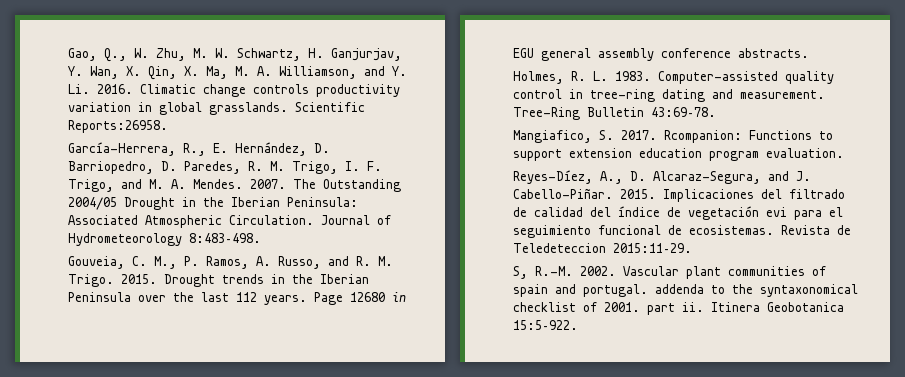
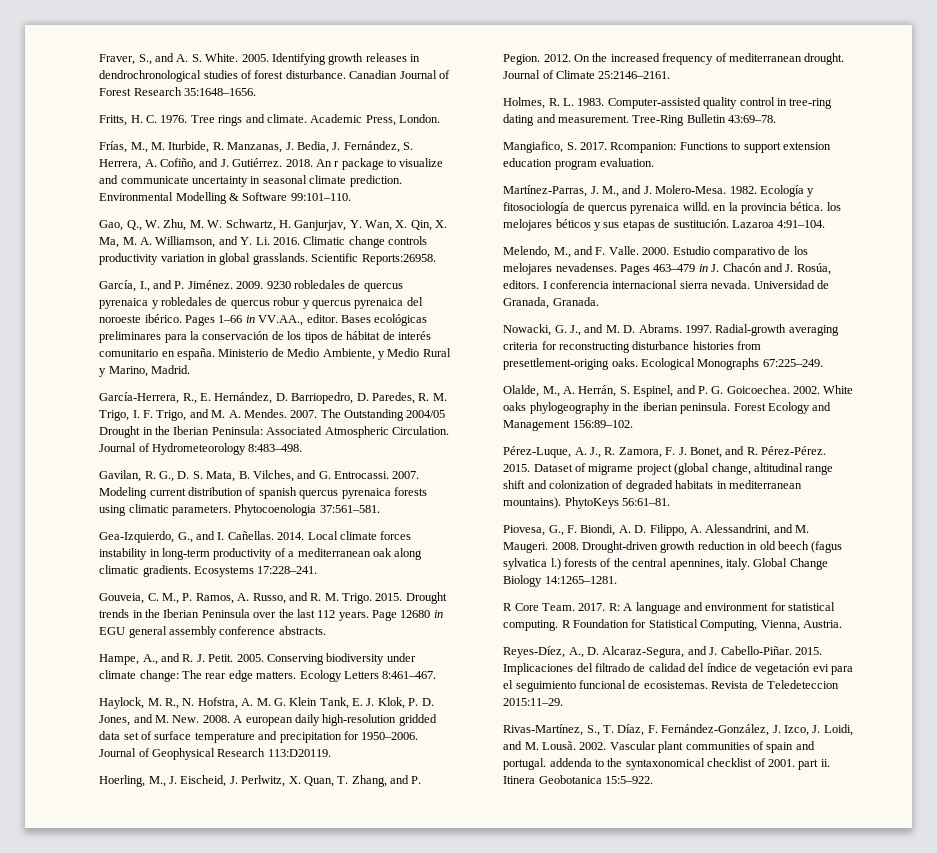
+ Fraver, S., and A. S. White. 2005. Identifying growth releases in dendrochronological studies of forest disturbance. Canadian Journal of Forest Research 35:1648–1656.
+ Fritts, H. C. 1976. Tree rings and climate. Academic Press, London.
+ Frías, M., M. Iturbide, R. Manzanas, J. Bedia, J. Fernández, S. Herrera, A. Cofiño, and J. Gutiérrez. 2018. An r package to visualize and communicate uncertainty in seasonal climate prediction. Environmental Modelling & Software 99:101–110.
+ García, I., and P. Jiménez. 2009. 9230 robledales de quercus pyrenaica y robledales de quercus robur y quercus pyrenaica del noroeste ibérico. Pages 1–66 in VV.AA., editor. Bases ecológicas preliminares para la conservación de los tipos de hábitat de interés comunitario en españa. Ministerio de Medio Ambiente, y Medio Rural y Marino, Madrid.
+ Gavilan, R. G., D. S. Mata, B. Vilches, and G. Entrocassi. 2007. Modeling current distribution of spanish quercus pyrenaica forests using climatic parameters. Phytocoenologia 37:561–581.
+ Gea-Izquierdo, G., and I. Cañellas. 2014. Local climate forces instability in long-term productivity of a mediterranean oak along climatic gradients. Ecosystems 17:228–241.
+ Hampe, A., and R. J. Petit. 2005. Conserving biodiversity under climate change: The rear edge matters. Ecology Letters 8:461–467.
+ Haylock, M. R., N. Hofstra, A. M. G. Klein Tank, E. J. Klok, P. D. Jones, and M. New. 2008. A european daily high-resolution gridded data set of surface temperature and precipitation for 1950–2006. Journal of Geophysical Research 113:D20119.
+ Hoerling, M., J. Eischeid, J. Perlwitz, X. Quan, T. Zhang, and P. Pegion. 2012. On the increased frequency of mediterranean drought. Journal of Climate 25:2146–2161.
+ Martínez-Parras, J. M., and J. Molero-Mesa. 1982. Ecología y fitosociología de quercus pyrenaica willd. en la provincia bética. los melojares béticos y sus etapas de sustitución. Lazaroa 4:91–104.
+ Melendo, M., and F. Valle. 2000. Estudio comparativo de los melojares nevadenses. Pages 463–479 in J. Chacón and J. Rosúa, editors. I conferencia internacional sierra nevada. Universidad de Granada, Granada.
+ Nowacki, G. J., and M. D. Abrams. 1997. Radial-growth averaging criteria for reconstructing disturbance histories from presettlement-origing oaks. Ecological Monographs 67:225–249.
+ Olalde, M., A. Herrán, S. Espinel, and P. G. Goicoechea. 2002. White oaks phylogeography in the iberian peninsula. Forest Ecology and Management 156:89–102.
+ Pérez-Luque, A. J., R. Zamora, F. J. Bonet, and R. Pérez-Pérez. 2015. Dataset of migrame project (global change, altitudinal range shift and colonization of degraded habitats in mediterranean mountains). PhytoKeys 56:61–81.
+ Piovesa, G., F. Biondi, A. D. Filippo, A. Alessandrini, and M. Maugeri. 2008. Drought-driven growth reduction in old beech (fagus sylvatica l.) forests of the central apennines, italy. Global Change Biology 14:1265–1281.
+ R Core Team. 2017. R: A language and environment for statistical computing. R Foundation for Statistical Computing, Vienna, Austria.
- S, R.-M. 2002.
+ Rivas-Martínez, S., T. Díaz, F. Fernández-González, J. Izco, J. Loidi, and M. Lousã. 2002.

